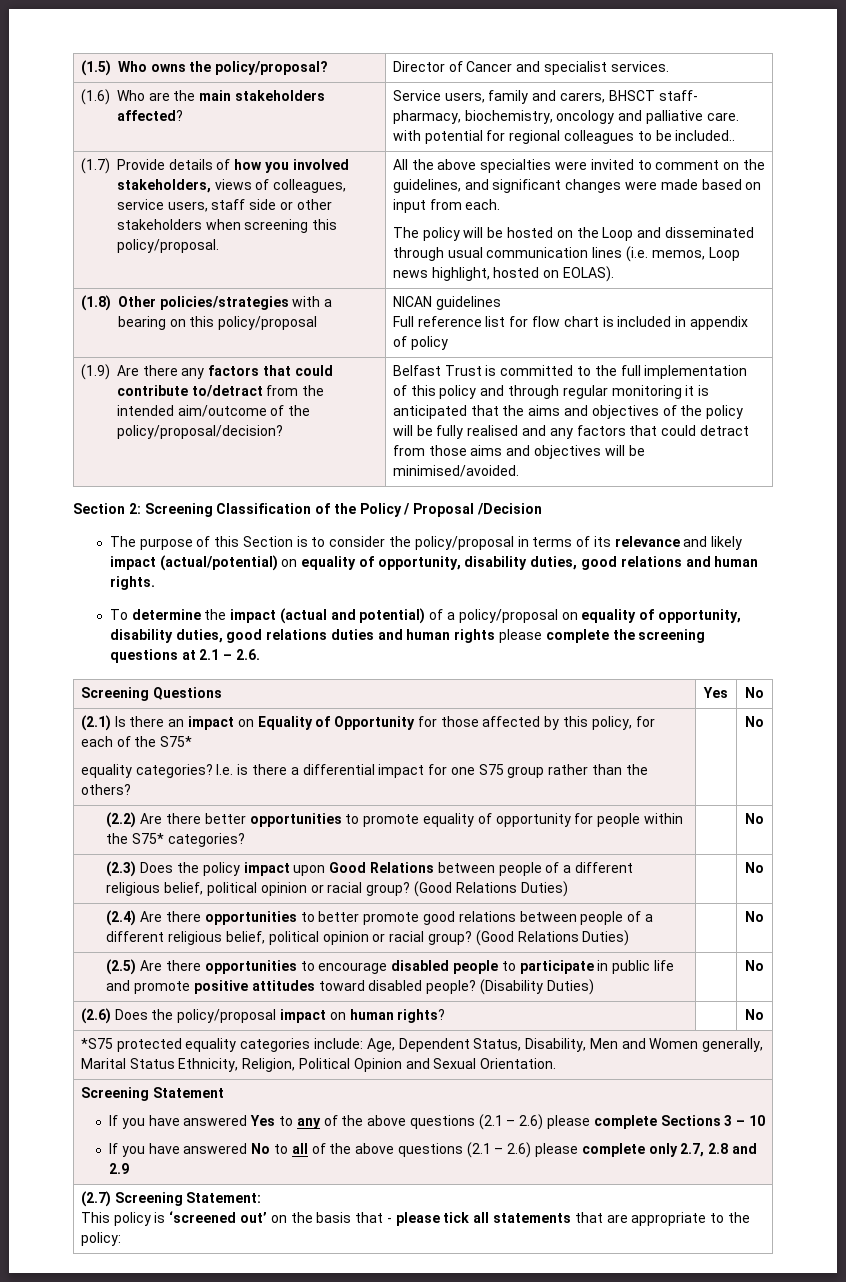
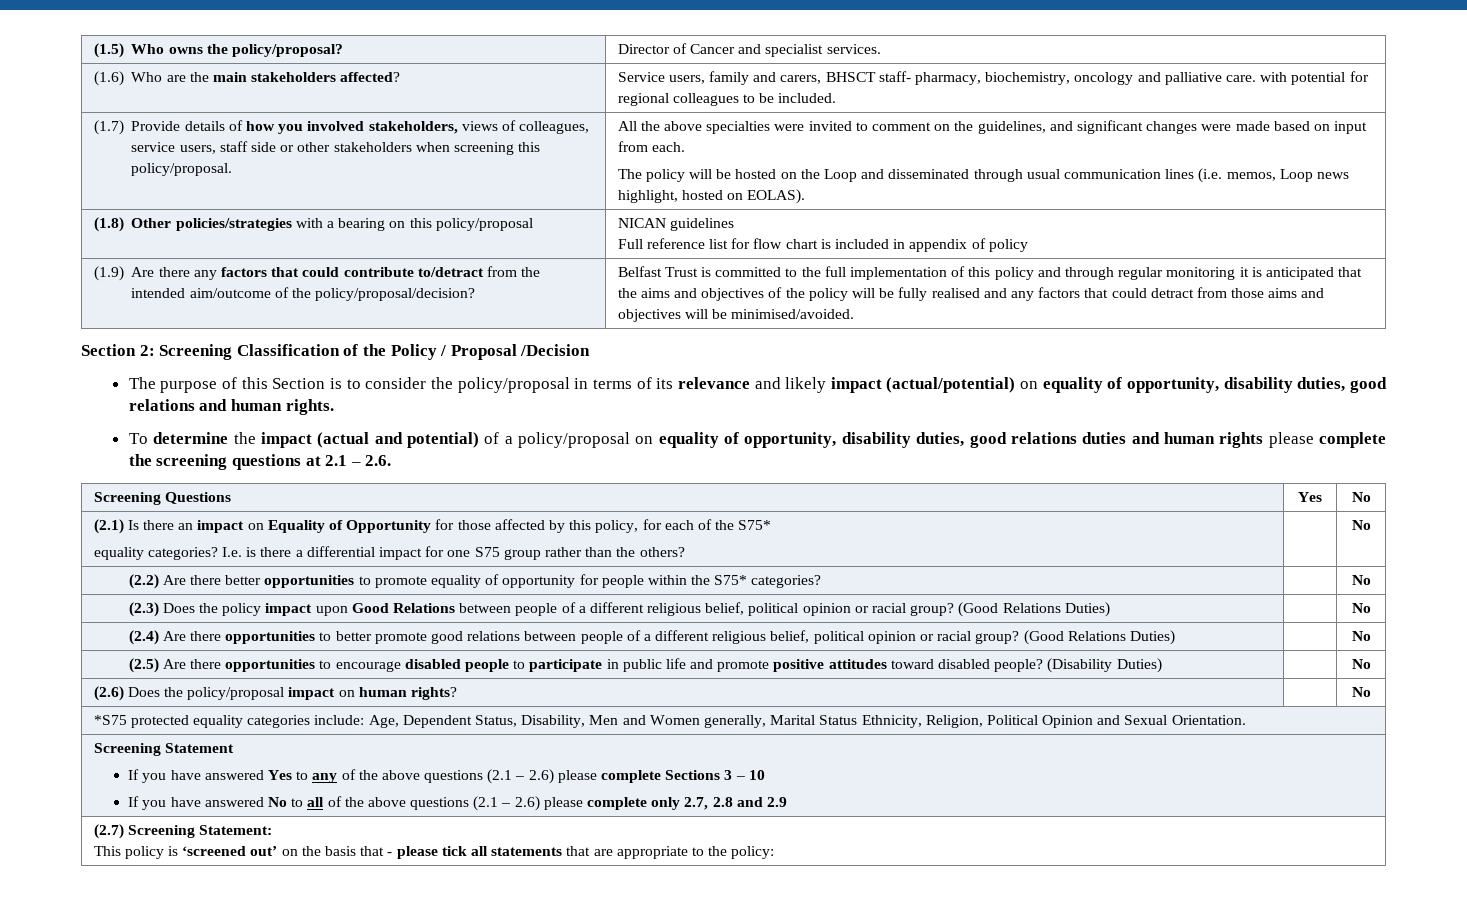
- (1.6) Who are the main stakeholders affected? | Service users, family and carers, BHSCT staff- pharmacy, biochemistry, oncology and palliative care. with potential for regional colleagues to be included..
+ (1.6) Who are the main stakeholders affected? | Service users, family and carers, BHSCT staff- pharmacy, biochemistry, oncology and palliative care. with potential for regional colleagues to be included.

